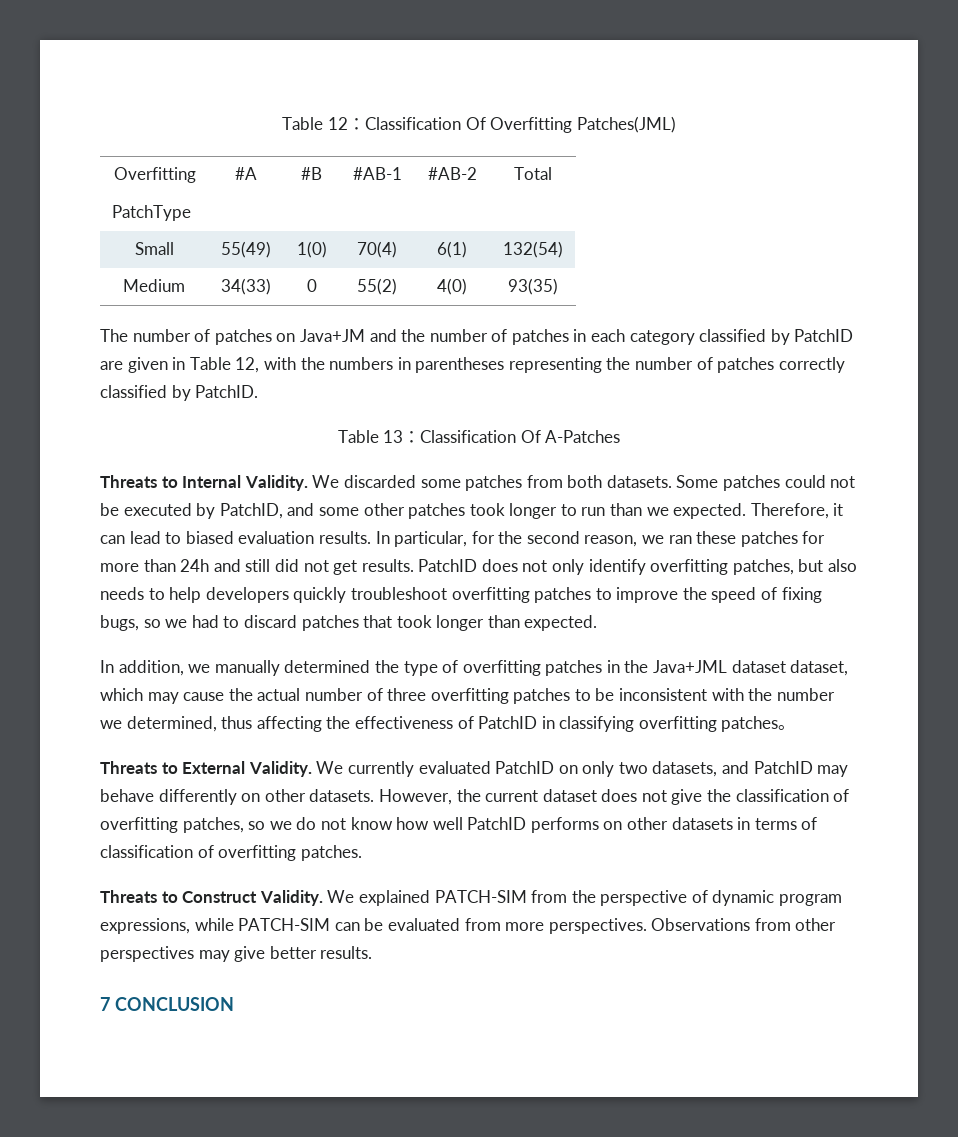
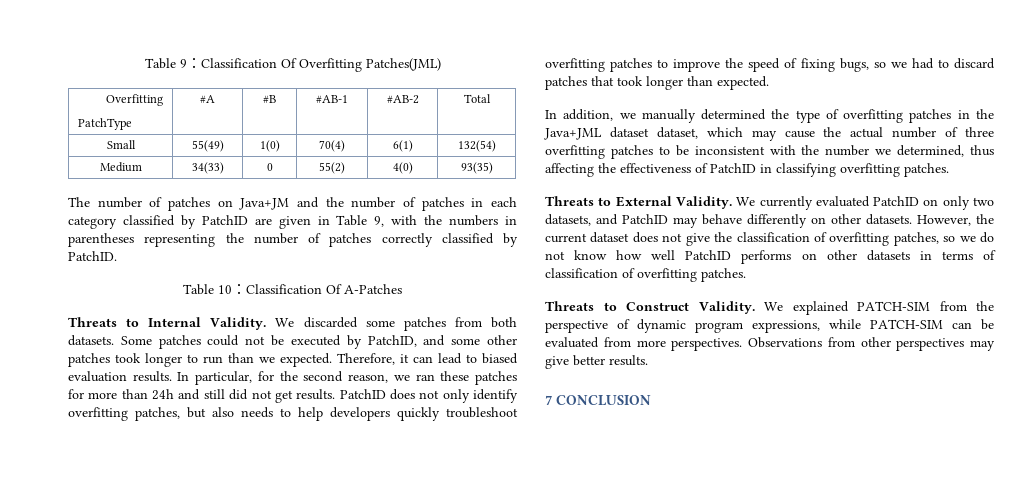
- Table 12：Classification Of Overfitting Patches(JML)
+ Table 9：Classification Of Overfitting Patches(JML)
- The number of patches on Java+JM and the number of patches in each category classified by PatchID are given in Table 12, with the numbers in parentheses representing the number of patches correctly classified by PatchID.
+ The number of patches on Java+JM and the number of patches in each category classified by PatchID are given in Table 9, with the numbers in parentheses representing the number of patches correctly classified by PatchID.
- Table 13：Classification Of A-Patches
+ Table 10：Classification Of A-Patches
- In addition, we manually determined the type of overfitting patches in the Java+JML dataset dataset, which may cause the actual number of three overfitting patches to be inconsistent with the number we determined, thus affecting the effectiveness of PatchID in classifying overfitting patches。
+ In addition, we manually determined the type of overfitting patches in the Java+JML dataset dataset, which may cause the actual number of three overfitting patches to be inconsistent with the number we determined, thus affecting the effectiveness of PatchID in classifying overfitting patches.

